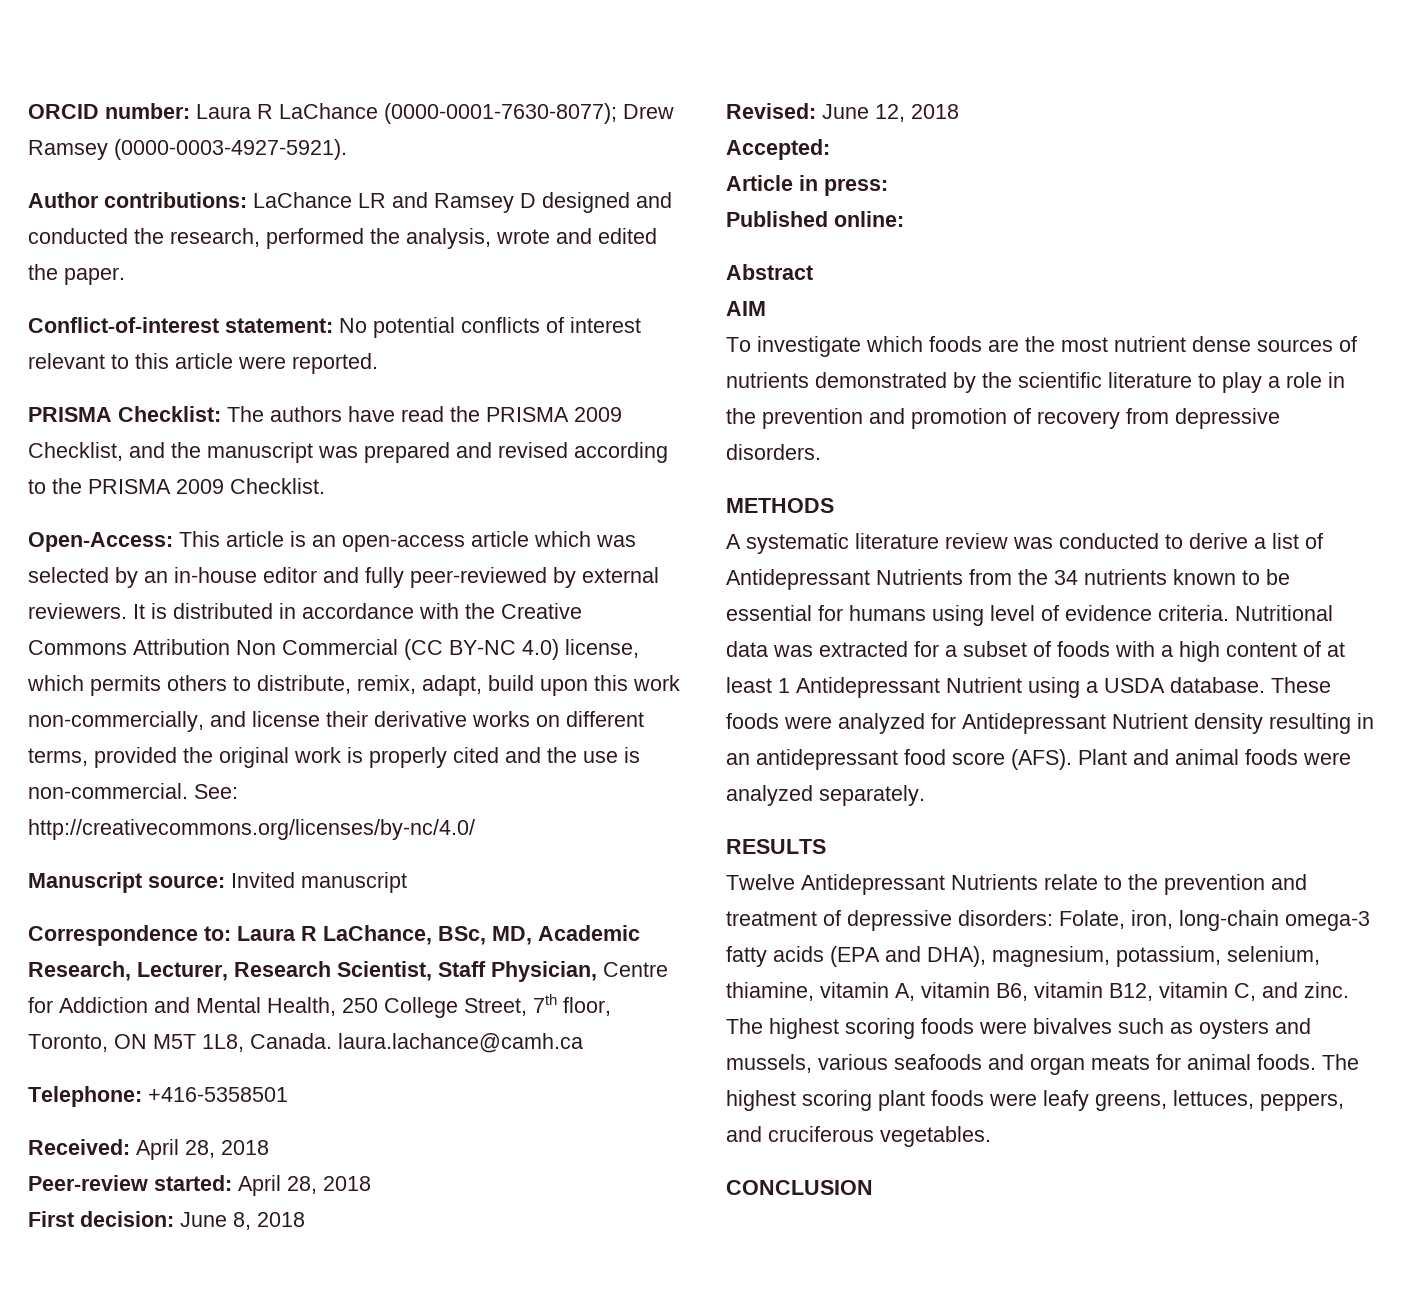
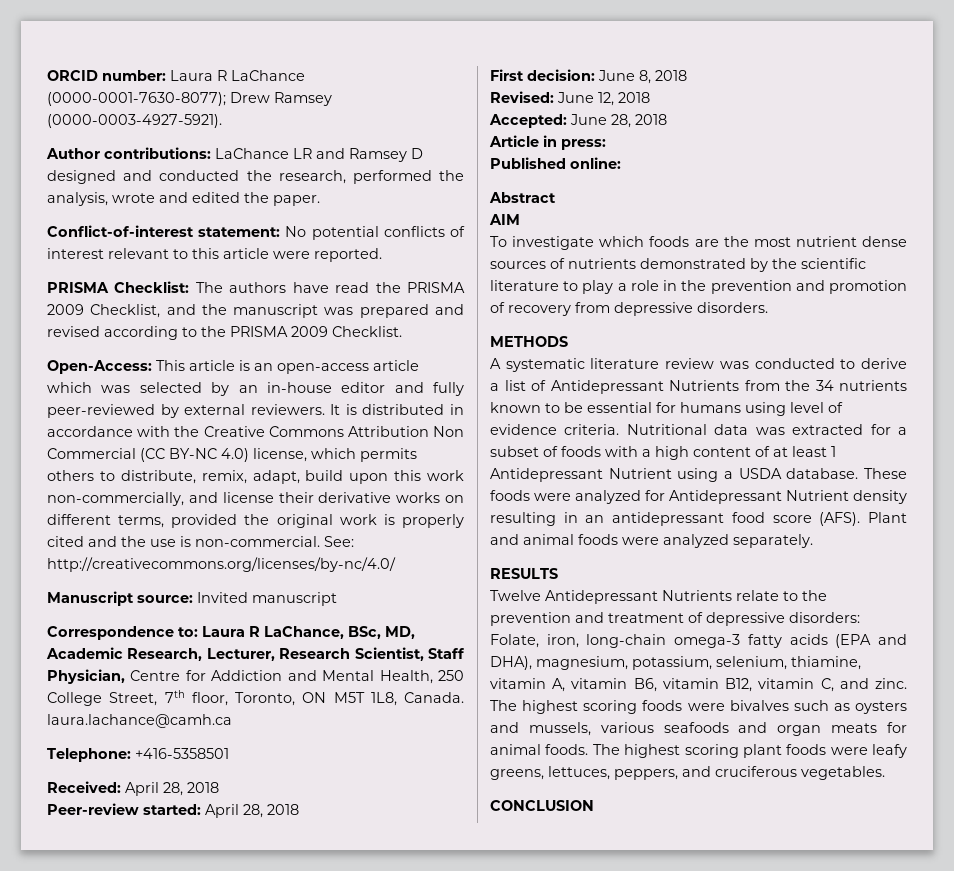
- Accepted:
+ Accepted: June 28, 2018

